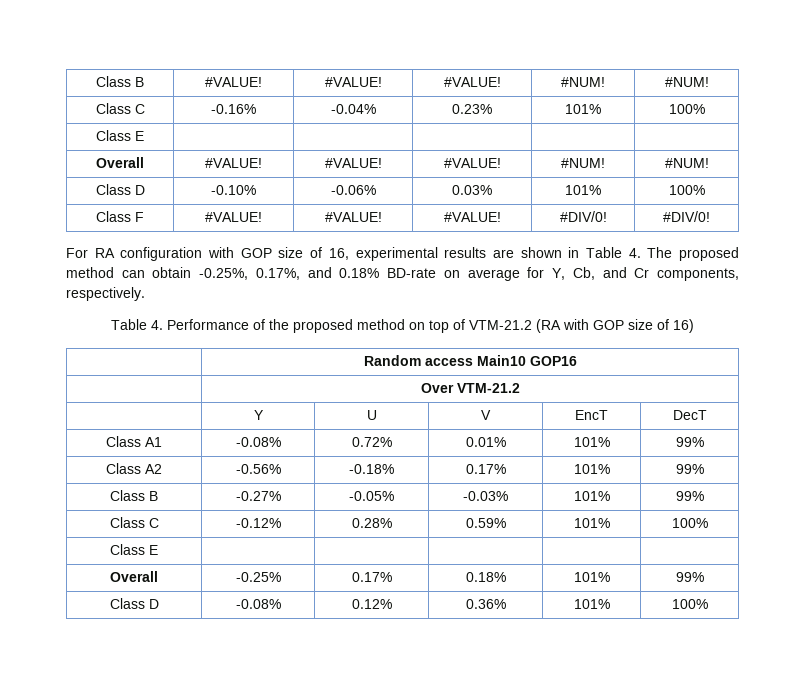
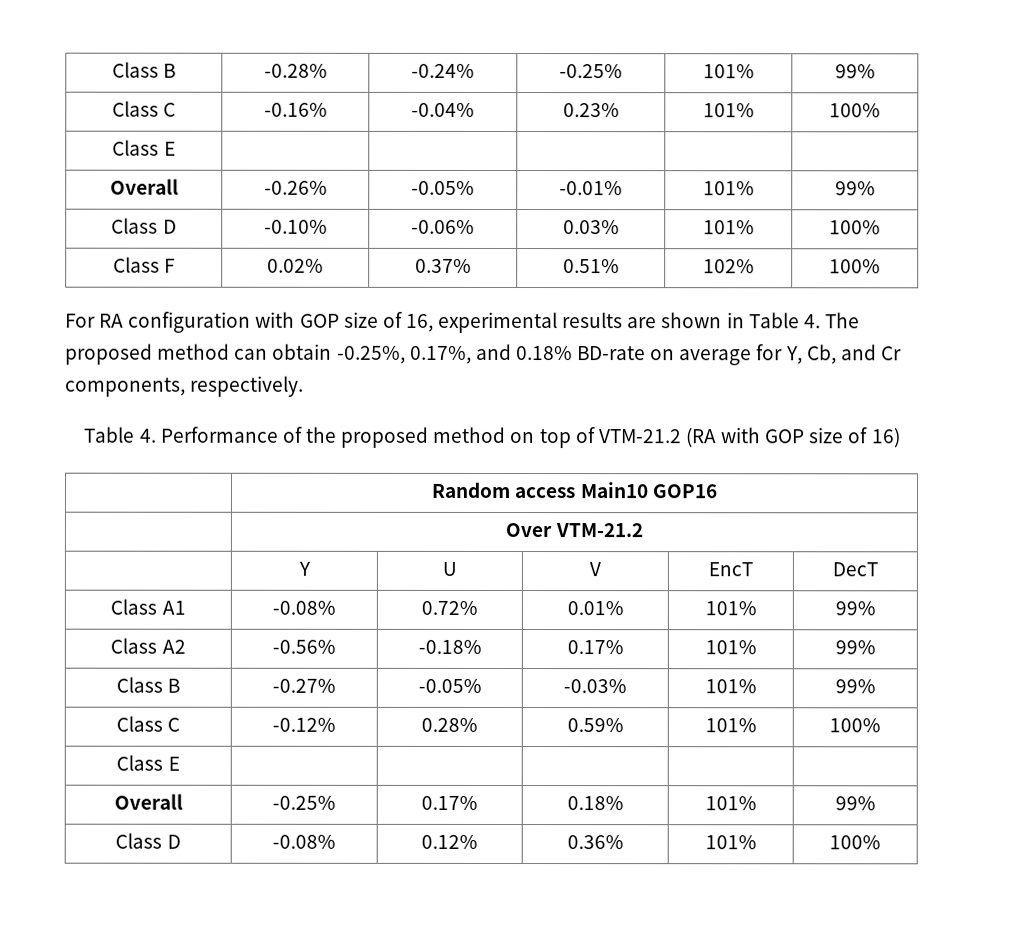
- Class B | #VALUE! | #VALUE! | #VALUE! | #NUM! | #NUM!
+ Class B | -0.28% | -0.24% | -0.25% | 101% | 99%
- Overall | #VALUE! | #VALUE! | #VALUE! | #NUM! | #NUM!
+ Overall | -0.26% | -0.05% | -0.01% | 101% | 99%
- Class F | #VALUE! | #VALUE! | #VALUE! | #DIV/0! | #DIV/0!
+ Class F | 0.02% | 0.37% | 0.51% | 102% | 100%

